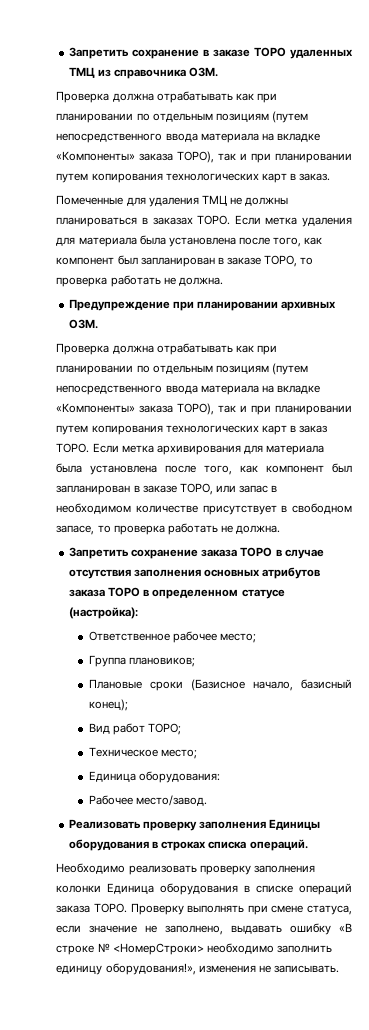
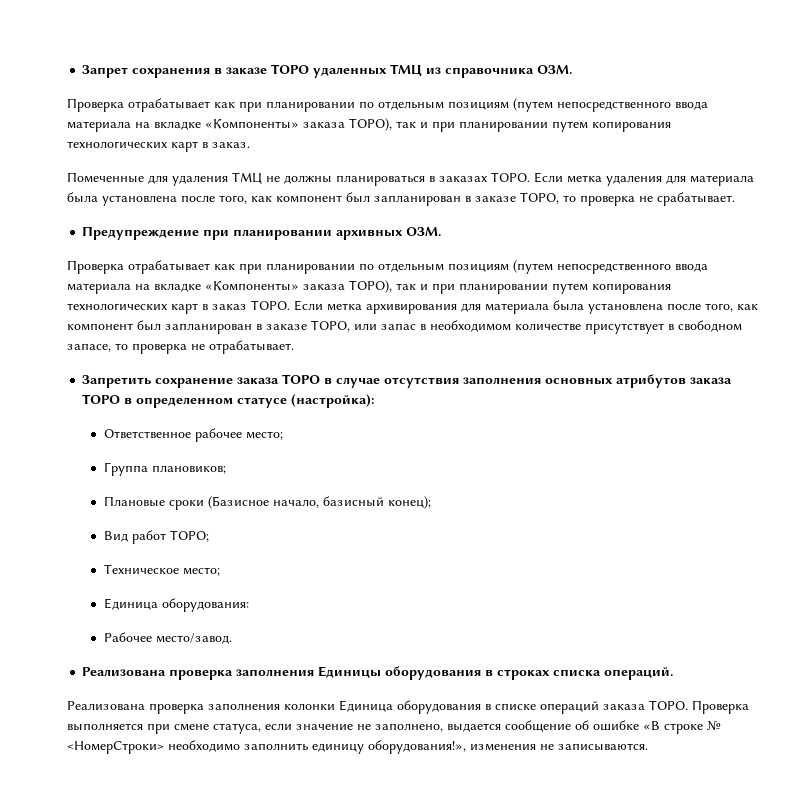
- Запретить сохранение в заказе ТОРО удаленных ТМЦ из справочника ОЗМ.
+ Запрет сохранения в заказе ТОРО удаленных ТМЦ из справочника ОЗМ.
- Проверка должна отрабатывать как при планировании по отдельным позициям (путем непосредственного ввода материала на вкладке «Компоненты» заказа ТОРО), так и при планировании путем копирования технологических карт в заказ.
+ Проверка отрабатывает как при планировании по отдельным позициям (путем непосредственного ввода материала на вкладке «Компоненты» заказа ТОРО), так и при планировании путем копирования технологических карт в заказ.
- Если метка удаления для материала была установлена после того, как компонент был запланирован в заказе ТОРО, то проверка работать не должна.
+ Если метка удаления для материала была установлена после того, как компонент был запланирован в заказе ТОРО, то проверка не срабатывает.
- Проверка должна отрабатывать как при планировании по отдельным позициям (путем непосредственного ввода материала на вкладке «Компоненты» заказа ТОРО), так и при планировании путем копирования технологических карт в заказ ТОРО.
+ Проверка отрабатывает как при планировании по отдельным позициям (путем непосредственного ввода материала на вкладке «Компоненты» заказа ТОРО), так и при планировании путем копирования технологических карт в заказ ТОРО.
- Если метка архивирования для материала была установлена после того, как компонент был запланирован в заказе ТОРО, или запас в необходимом количестве присутствует в свободном запасе, то проверка работать не должна.
+ Если метка архивирования для материала была установлена после того, как компонент был запланирован в заказе ТОРО, или запас в необходимом количестве присутствует в свободном запасе, то проверка не отрабатывает.
- Реализовать проверку заполнения Единицы оборудования в строках списка операций.
+ Реализована проверка заполнения Единицы оборудования в строках списка операций.
- Необходимо реализовать проверку заполнения колонки Единица оборудования в списке операций заказа ТОРО.
+ Реализована проверка заполнения колонки Единица оборудования в списке операций заказа ТОРО.
- Проверку выполнять при смене статуса, если значение не заполнено, выдавать ошибку «В строке № <НомерСтроки> необходимо заполнить единицу оборудования!», изменения не записывать.
+ Проверка выполняется при смене статуса, если значение не заполнено, выдается сообщение об ошибке «В строке № <НомерСтроки> необходимо заполнить единицу оборудования!», изменения не записываются.

